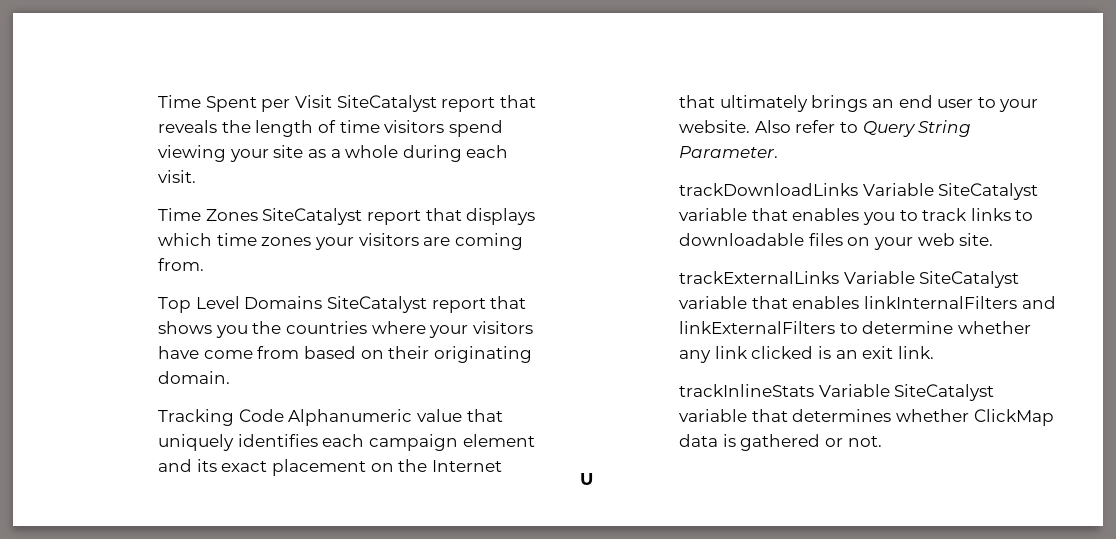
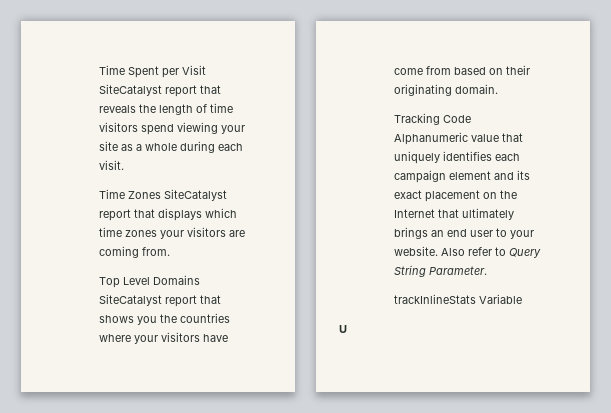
- trackDownloadLinks Variable SiteCatalyst variable that enables you to track links to downloadable files on your web site.
- trackExternalLinks Variable SiteCatalyst variable that enables linkInternalFilters and linkExternalFilters to determine whether any link clicked is an exit link.
- trackInlineStats Variable SiteCatalyst variable that determines whether ClickMap data is gathered or not.
+ trackInlineStats Variable

